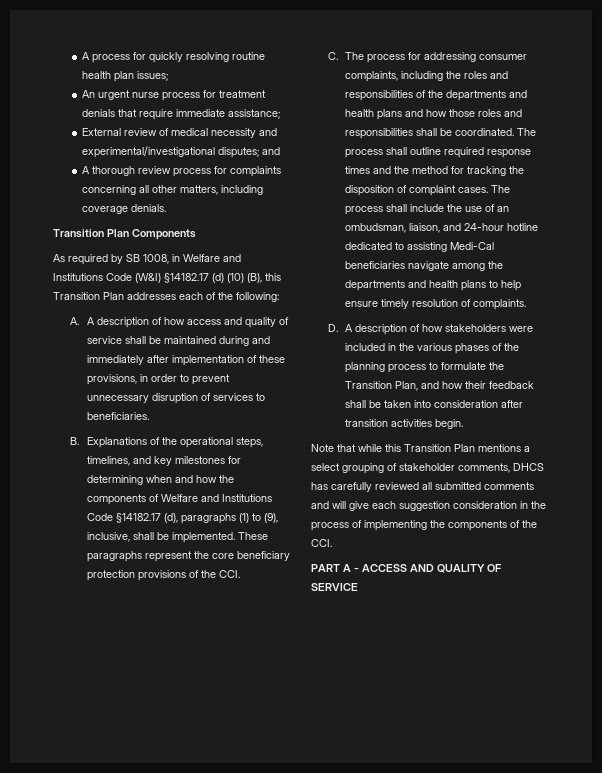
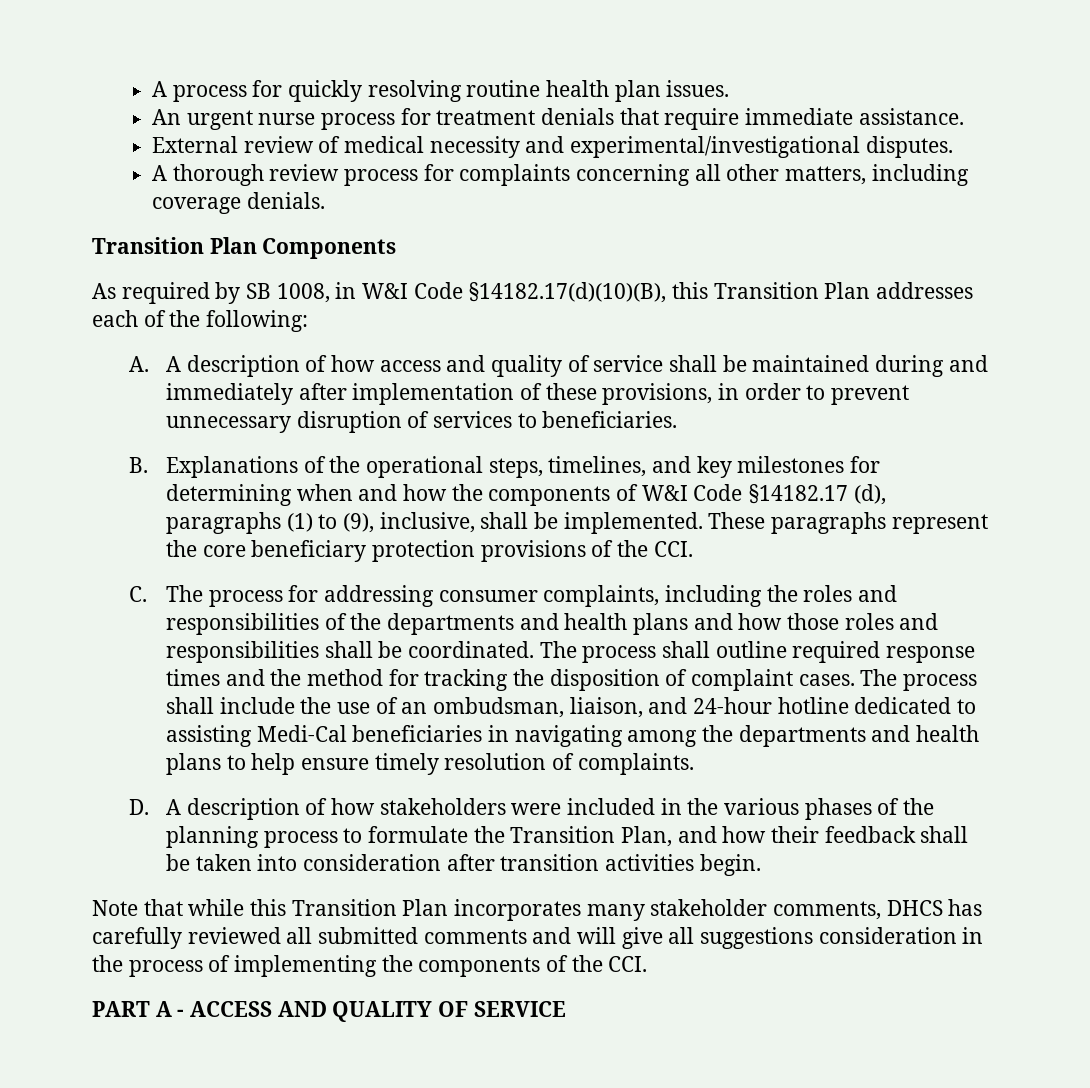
- A process for quickly resolving routine health plan issues;
+ A process for quickly resolving routine health plan issues.
- An urgent nurse process for treatment denials that require immediate assistance;
+ An urgent nurse process for treatment denials that require immediate assistance.
- External review of medical necessity and experimental/investigational disputes; and
+ External review of medical necessity and experimental/investigational disputes.
- As required by SB 1008, in Welfare and Institutions Code (W&I) §14182.17 (d) (10) (B), this Transition Plan addresses each of the following:
+ As required by SB 1008, in W&I Code §14182.17(d)(10)(B), this Transition Plan addresses each of the following:
- B. Explanations of the operational steps, timelines, and key milestones for determining when and how the components of Welfare and Institutions Code §14182.17 (d), paragraphs (1) to (9), inclusive, shall be implemented.
+ B. Explanations of the operational steps, timelines, and key milestones for determining when and how the components of W&I Code §14182.17 (d), paragraphs (1) to (9), inclusive, shall be implemented.
- The process shall include the use of an ombudsman, liaison, and 24-hour hotline dedicated to assisting Medi-Cal beneficiaries navigate among the departments and health plans to help ensure timely resolution of complaints.
+ The process shall include the use of an ombudsman, liaison, and 24-hour hotline dedicated to assisting Medi-Cal beneficiaries in navigating among the departments and health plans to help ensure timely resolution of complaints.
- Note that while this Transition Plan mentions a select grouping of stakeholder comments, DHCS has carefully reviewed all submitted comments and will give each suggestion consideration in the process of implementing the components of the CCI.
+ Note that while this Transition Plan incorporates many stakeholder comments, DHCS has carefully reviewed all submitted comments and will give all suggestions consideration in the process of implementing the components of the CCI.

